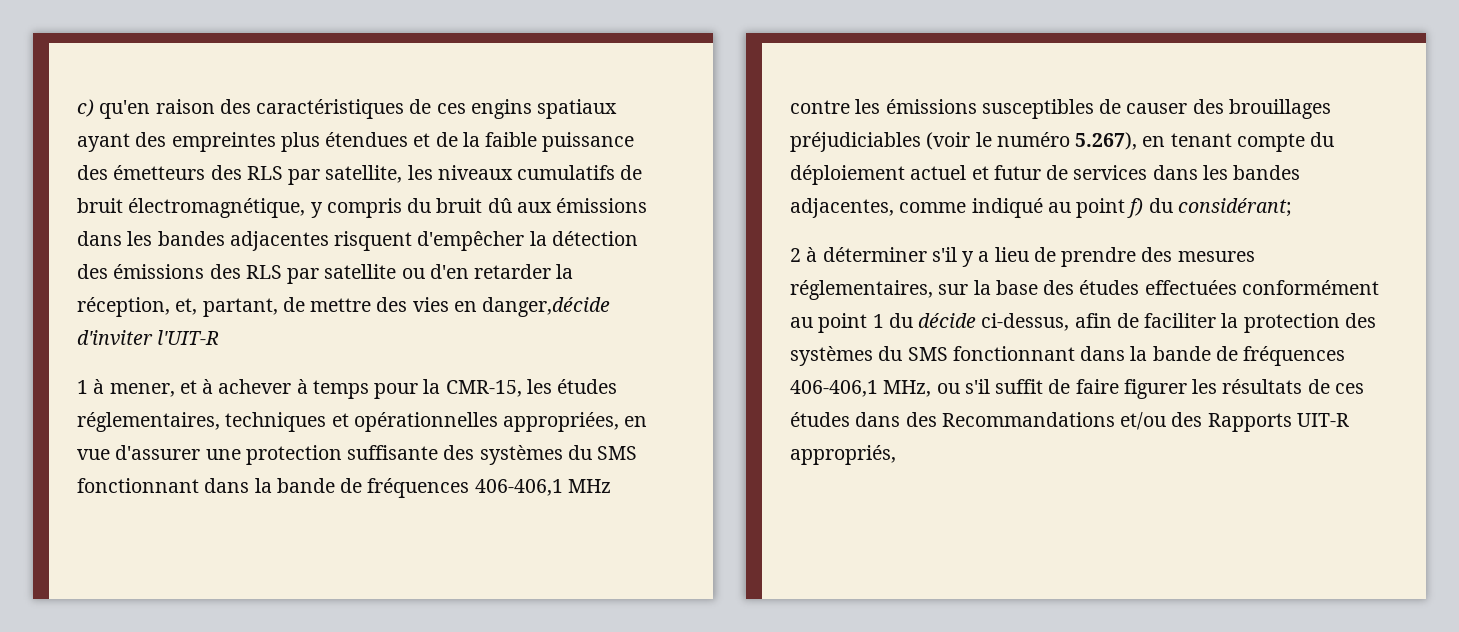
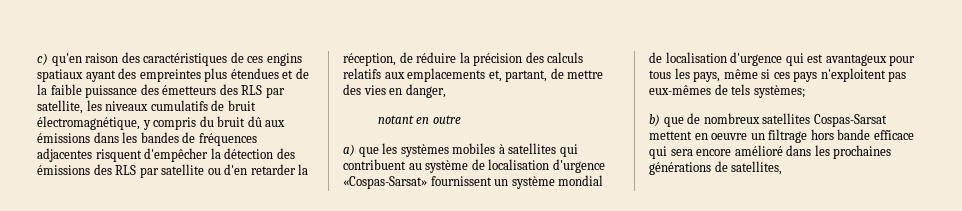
- c) qu'en raison des caractéristiques de ces engins spatiaux ayant des empreintes plus étendues et de la faible puissance des émetteurs des RLS par satellite, les niveaux cumulatifs de bruit électromagnétique, y compris du bruit dû aux émissions dans les bandes adjacentes risquent d'empêcher la détection des émissions des RLS par satellite ou d'en retarder la réception, et, partant, de mettre des vies en danger,décide d'inviter l'UIT-R
- 1 à mener, et à achever à temps pour la CMR-15, les études réglementaires, techniques et opérationnelles appropriées, en vue d'assurer une protection suffisante des systèmes du SMS fonctionnant dans la bande de fréquences 406-406,1 MHz contre les émissions susceptibles de causer des brouillages préjudiciables (voir le numéro 5.267), en tenant compte du déploiement actuel et futur de services dans les bandes adjacentes, comme indiqué au point f) du considérant;
- 2 à déterminer s'il y a lieu de prendre des mesures réglementaires, sur la base des études effectuées conformément au point 1 du décide ci-dessus, afin de faciliter la protection des systèmes du SMS fonctionnant dans la bande de fréquences 406-406,1 MHz, ou s'il suffit de faire figurer les résultats de ces études dans des Recommandations et/ou des Rapports UIT-R appropriés,
+ c) qu'en raison des caractéristiques de ces engins spatiaux ayant des empreintes plus étendues et de la faible puissance des émetteurs des RLS par satellite, les niveaux cumulatifs de bruit électromagnétique, y compris du bruit dû aux émissions dans les bandes de fréquences adjacentes risquent d'empêcher la détection des émissions des RLS par satellite ou d'en retarder la réception, de réduire la précision des calculs relatifs aux emplacements et, partant, de mettre des vies en danger,
+ notant en outre
+ a) que les systèmes mobiles à satellites qui contribuent au système de localisation d'urgence «Cospas-Sarsat» fournissent un système mondial de localisation d'urgence qui est avantageux pour tous les pays, même si ces pays n'exploitent pas eux-mêmes de tels systèmes;
+ b) que de nombreux satellites Cospas-Sarsat mettent en oeuvre un filtrage hors bande efficace qui sera encore amélioré dans les prochaines générations de satellites,

